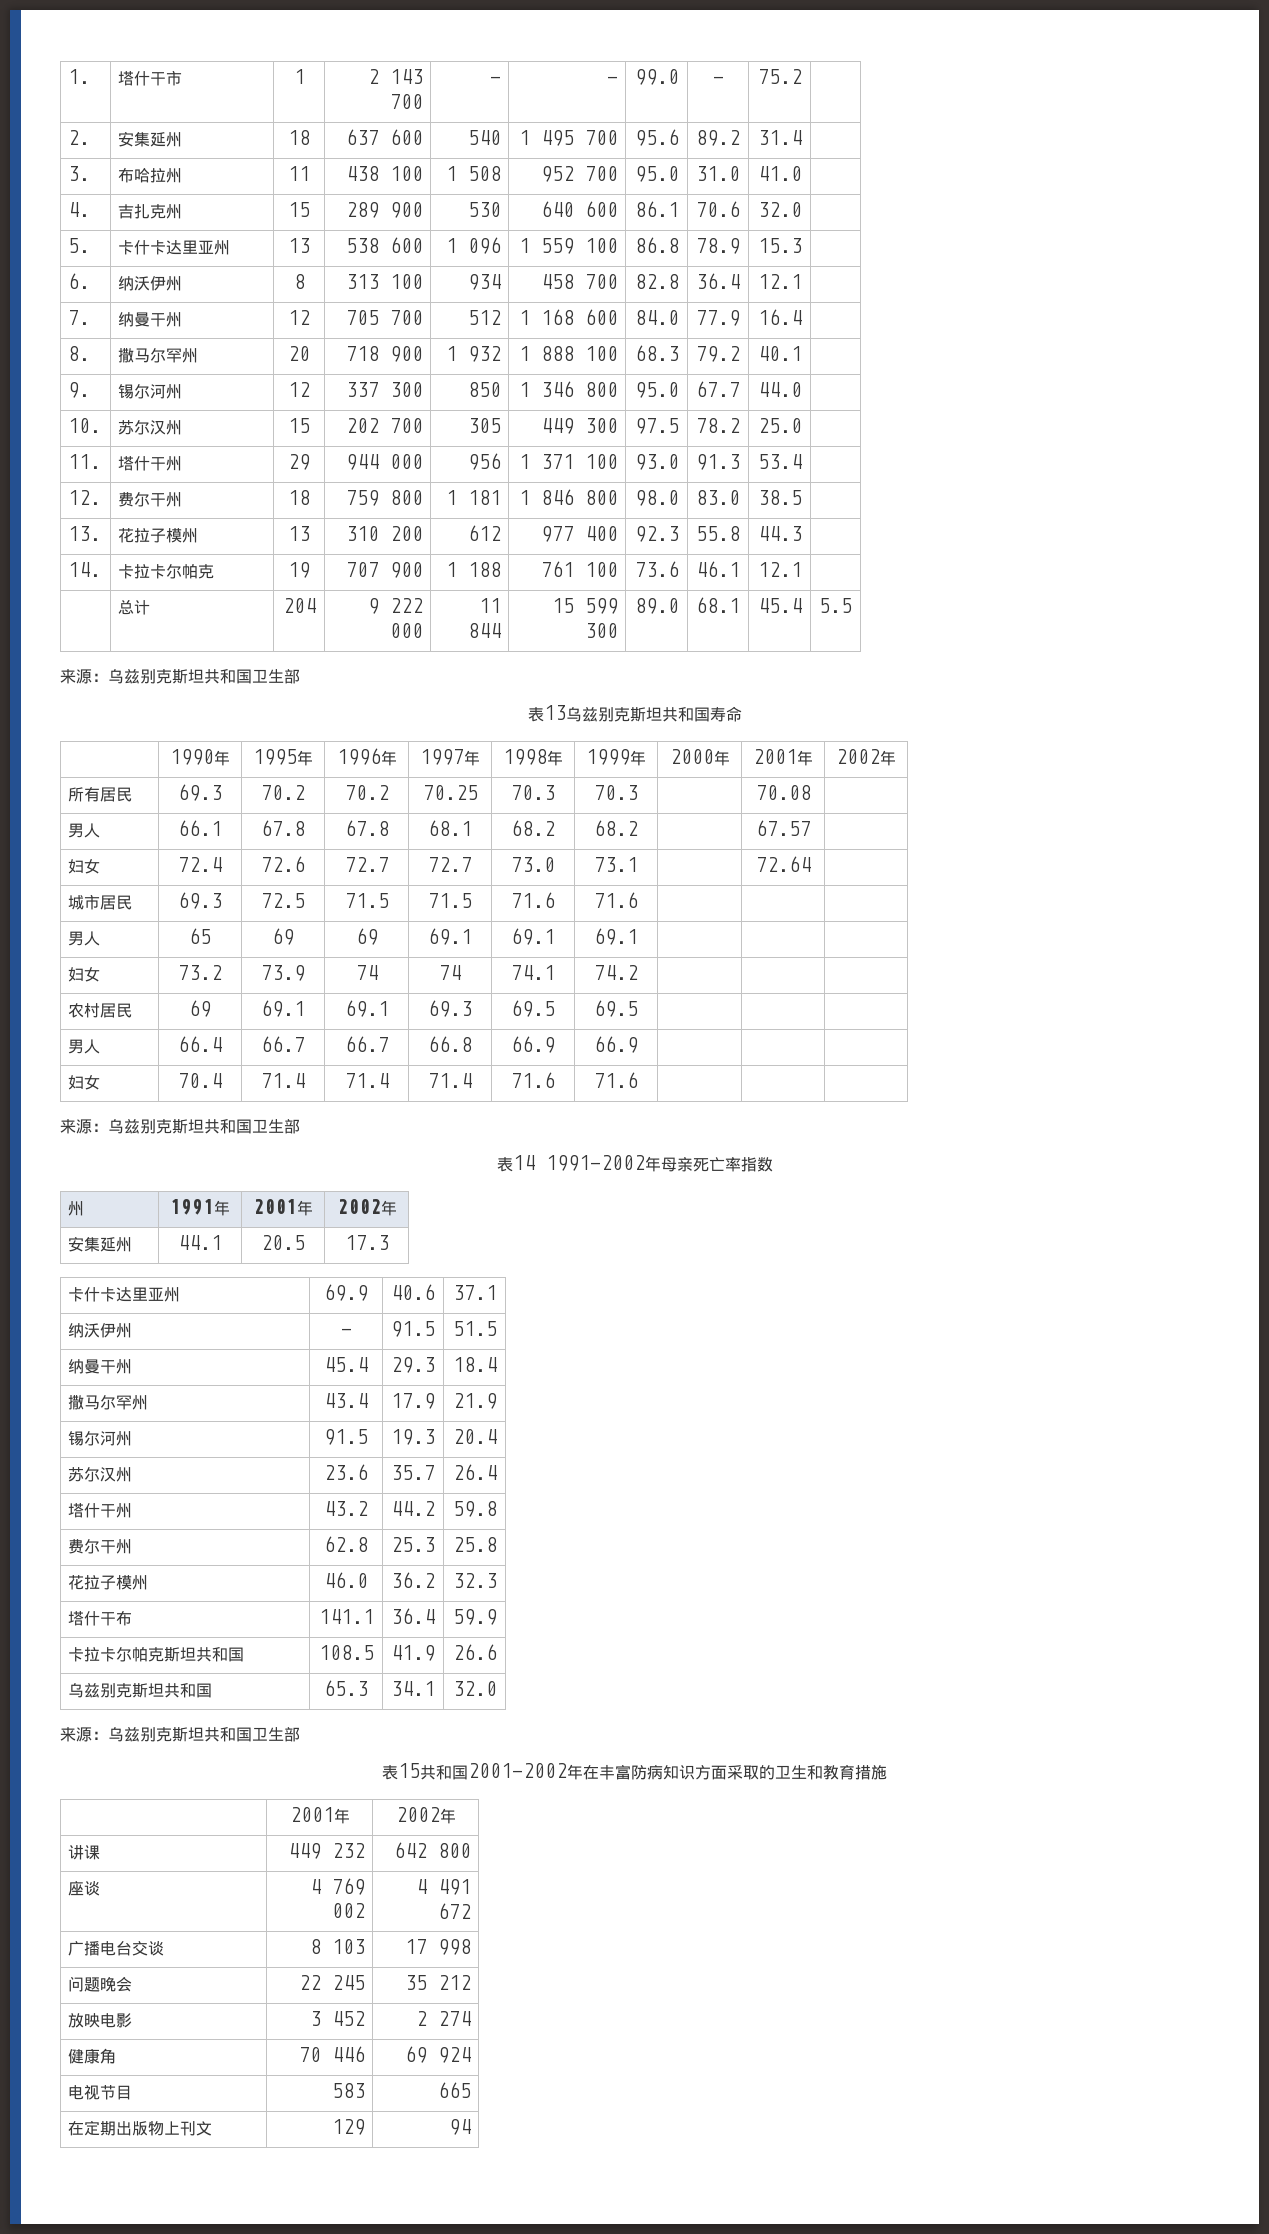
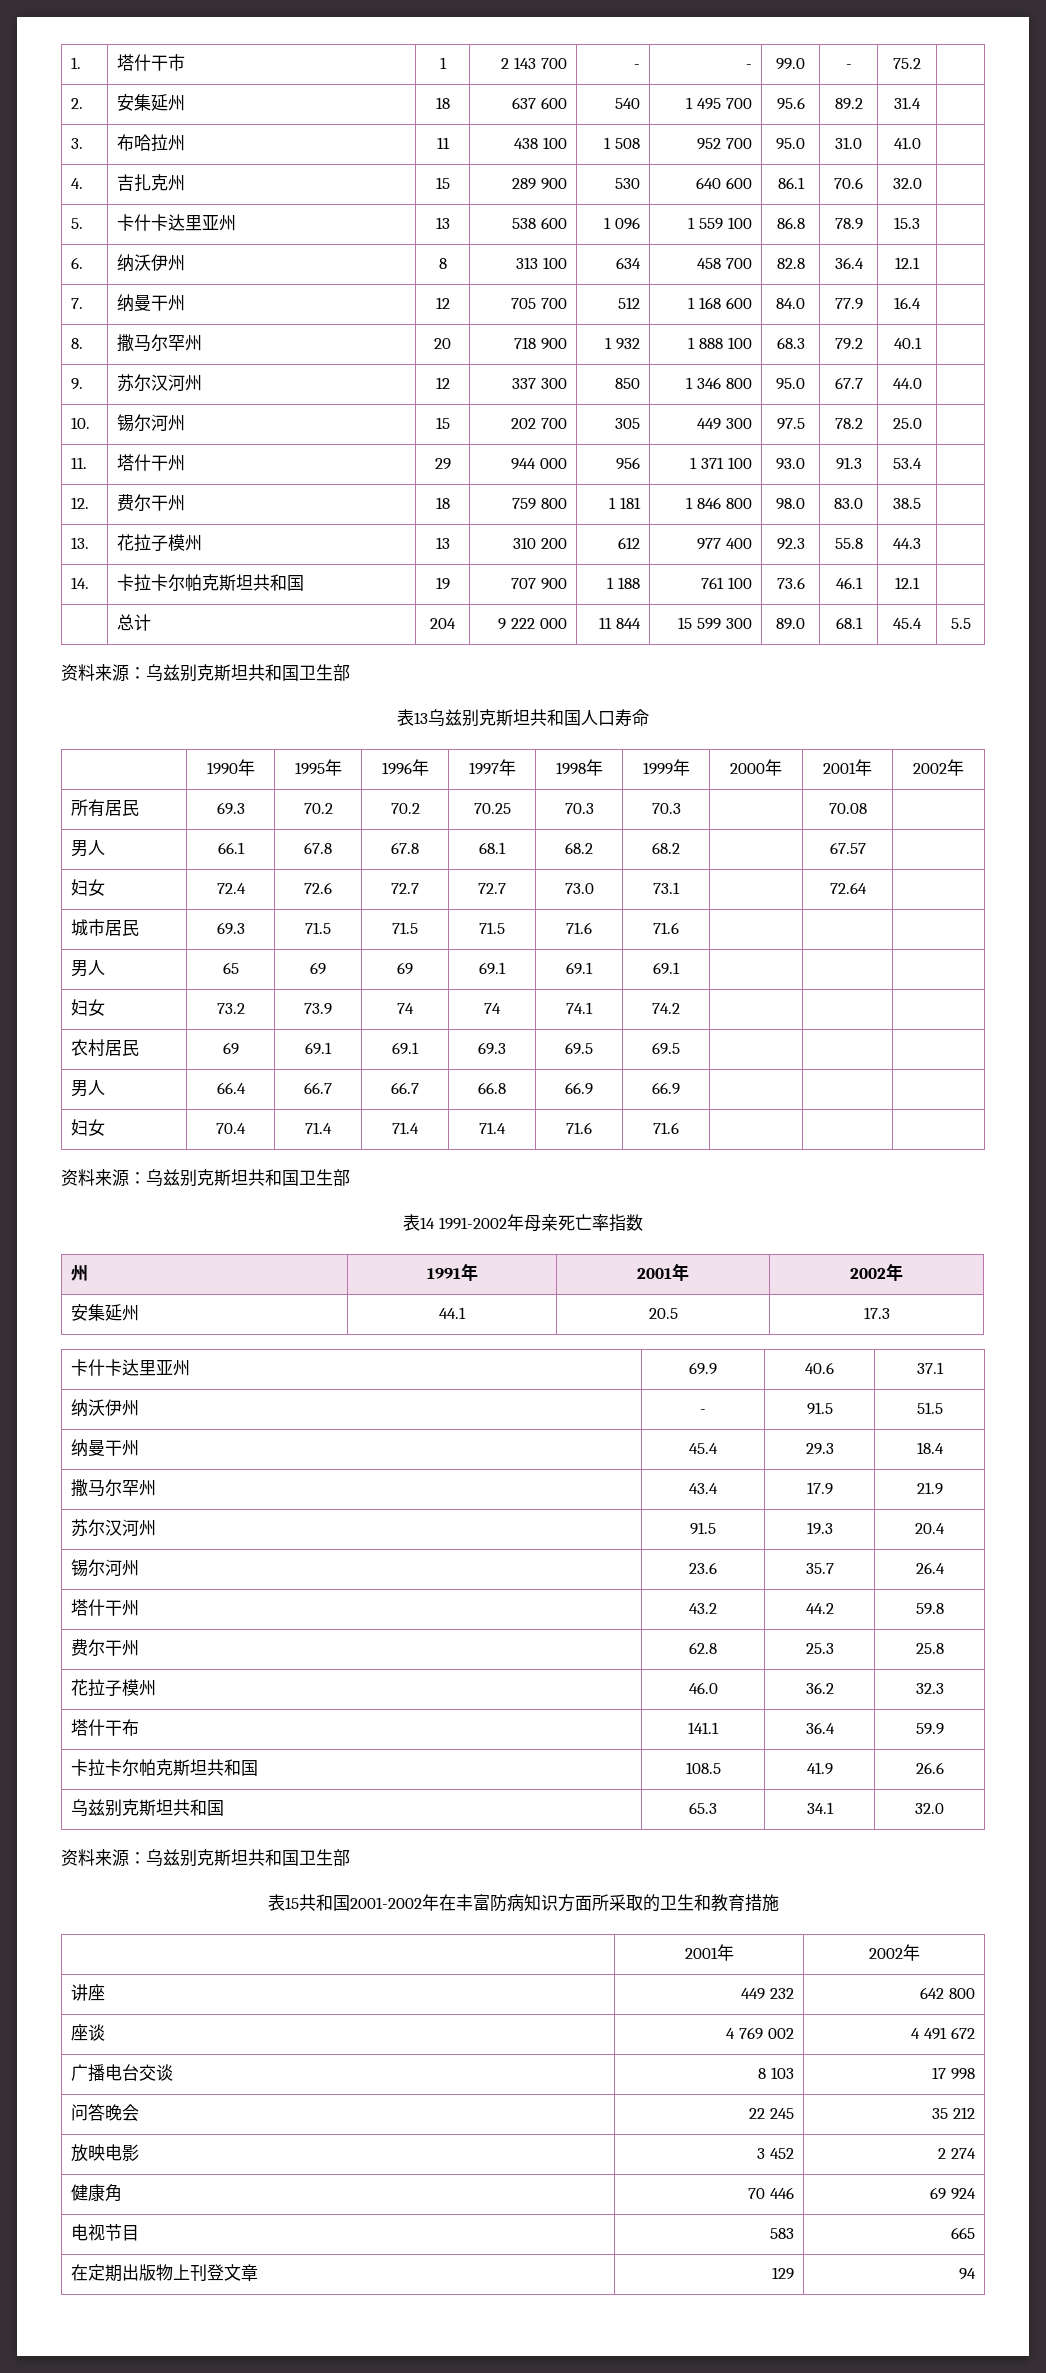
- 6. | 纳沃伊州 | 8 | 313 100 | 934 | 458 700 | 82.8 | 36.4 | 12.1 |
+ 6. | 纳沃伊州 | 8 | 313 100 | 634 | 458 700 | 82.8 | 36.4 | 12.1 |
- 9. | 锡尔河州 | 12 | 337 300 | 850 | 1 346 800 | 95.0 | 67.7 | 44.0 |
+ 9. | 苏尔汉河州 | 12 | 337 300 | 850 | 1 346 800 | 95.0 | 67.7 | 44.0 |
- 10. | 苏尔汉州 | 15 | 202 700 | 305 | 449 300 | 97.5 | 78.2 | 25.0 |
+ 10. | 锡尔河州 | 15 | 202 700 | 305 | 449 300 | 97.5 | 78.2 | 25.0 |
- 14. | 卡拉卡尔帕克 | 19 | 707 900 | 1 188 | 761 100 | 73.6 | 46.1 | 12.1 |
+ 14. | 卡拉卡尔帕克斯坦共和国 | 19 | 707 900 | 1 188 | 761 100 | 73.6 | 46.1 | 12.1 |
  | 总计 | 204 | 9 222 000 | 11 844 | 15 599 300 | 89.0 | 68.1 | 45.4 | 5.5
- 来源：乌兹别克斯坦共和国卫生部
+ 资料来源：乌兹别克斯坦共和国卫生部
- 表13乌兹别克斯坦共和国寿命
+ 表13乌兹别克斯坦共和国人口寿命
- 城市居民 | 69.3 | 72.5 | 71.5 | 71.5 | 71.6 | 71.6 | | |
+ 城市居民 | 69.3 | 71.5 | 71.5 | 71.5 | 71.6 | 71.6 | | |
  妇女 | 70.4 | 71.4 | 71.4 | 71.4 | 71.6 | 71.6 | | |
- 来源：乌兹别克斯坦共和国卫生部
+ 资料来源：乌兹别克斯坦共和国卫生部
- 锡尔河州 | 91.5 | 19.3 | 20.4
+ 苏尔汉河州 | 91.5 | 19.3 | 20.4
- 苏尔汉州 | 23.6 | 35.7 | 26.4
+ 锡尔河州 | 23.6 | 35.7 | 26.4
  乌兹别克斯坦共和国 | 65.3 | 34.1 | 32.0
- 来源：乌兹别克斯坦共和国卫生部
+ 资料来源：乌兹别克斯坦共和国卫生部
- 表15共和国2001-2002年在丰富防病知识方面采取的卫生和教育措施
+ 表15共和国2001-2002年在丰富防病知识方面所采取的卫生和教育措施
- 讲课 | 449 232 | 642 800
+ 讲座 | 449 232 | 642 800
- 问题晚会 | 22 245 | 35 212
+ 问答晚会 | 22 245 | 35 212
- 在定期出版物上刊文 | 129 | 94
+ 在定期出版物上刊登文章 | 129 | 94

